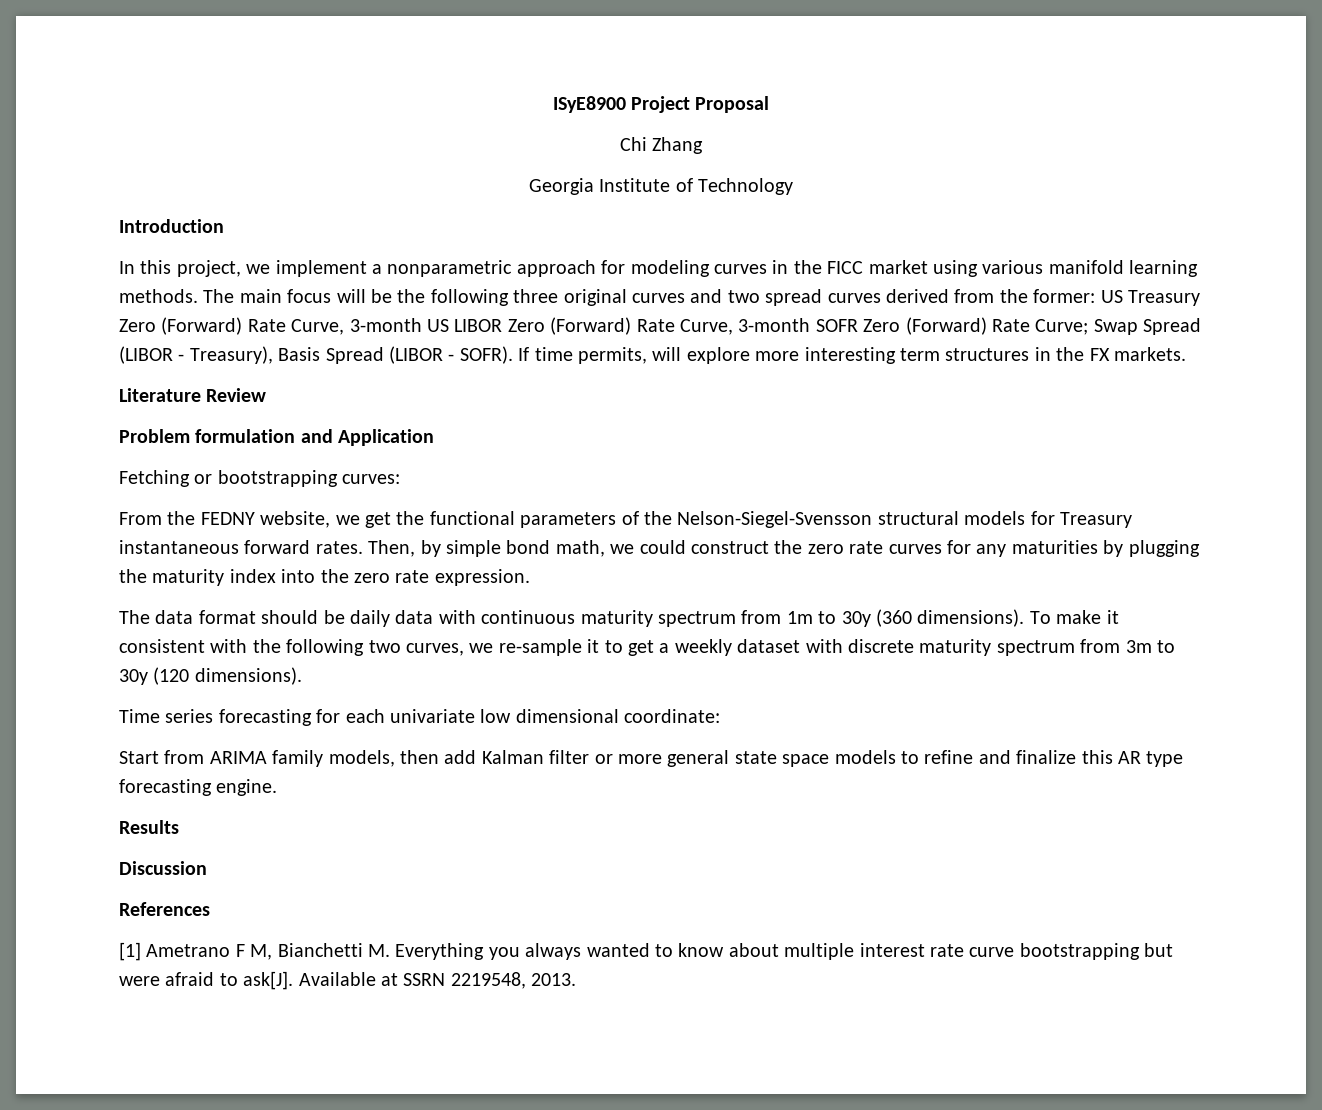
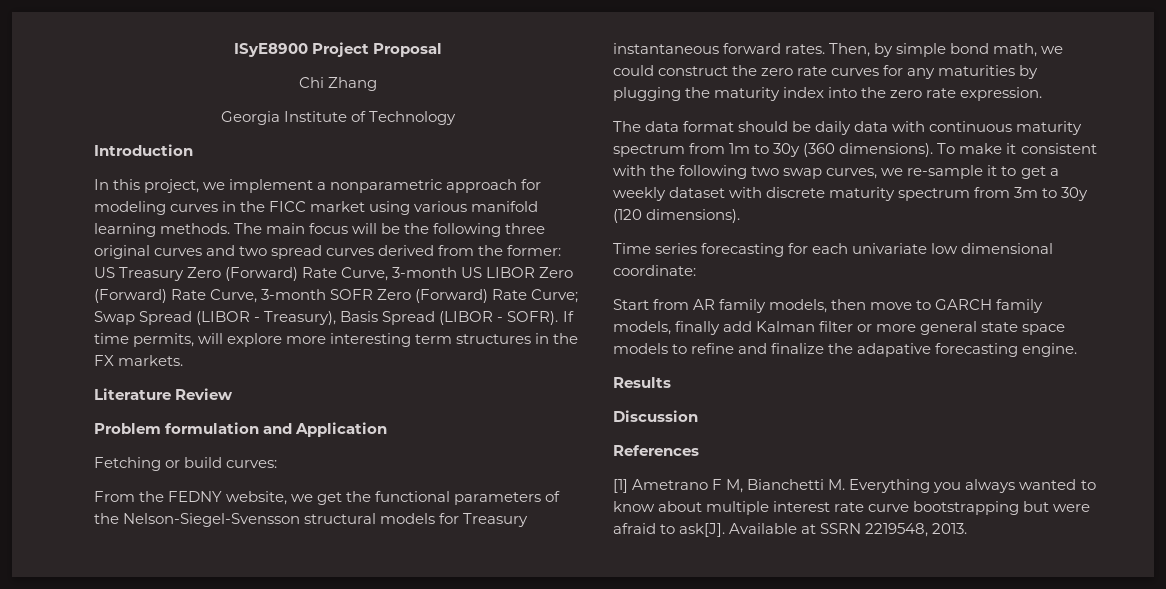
- Fetching or bootstrapping curves:
+ Fetching or build curves:
- To make it consistent with the following two curves, we re-sample it to get a weekly dataset with discrete maturity spectrum from 3m to 30y (120 dimensions).
+ To make it consistent with the following two swap curves, we re-sample it to get a weekly dataset with discrete maturity spectrum from 3m to 30y (120 dimensions).
- Start from ARIMA family models, then add Kalman filter or more general state space models to refine and finalize this AR type forecasting engine.
+ Start from AR family models, then move to GARCH family models, finally add Kalman filter or more general state space models to refine and finalize the adapative forecasting engine.

